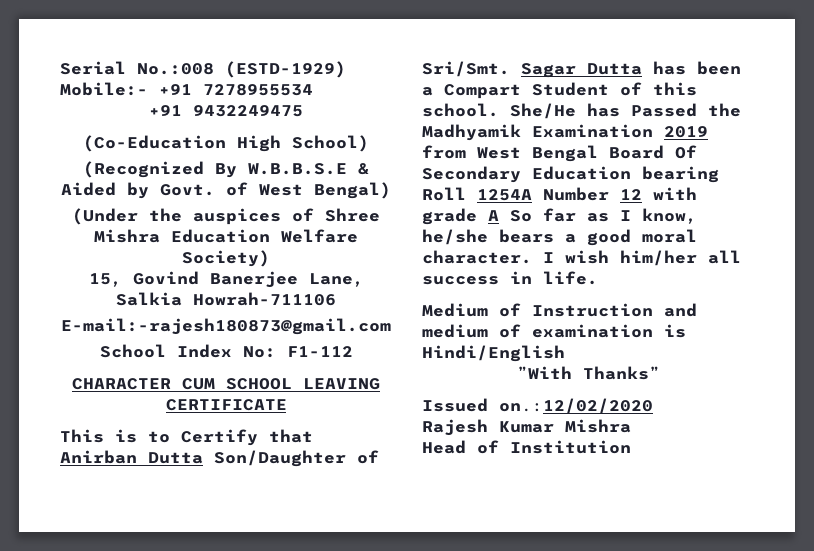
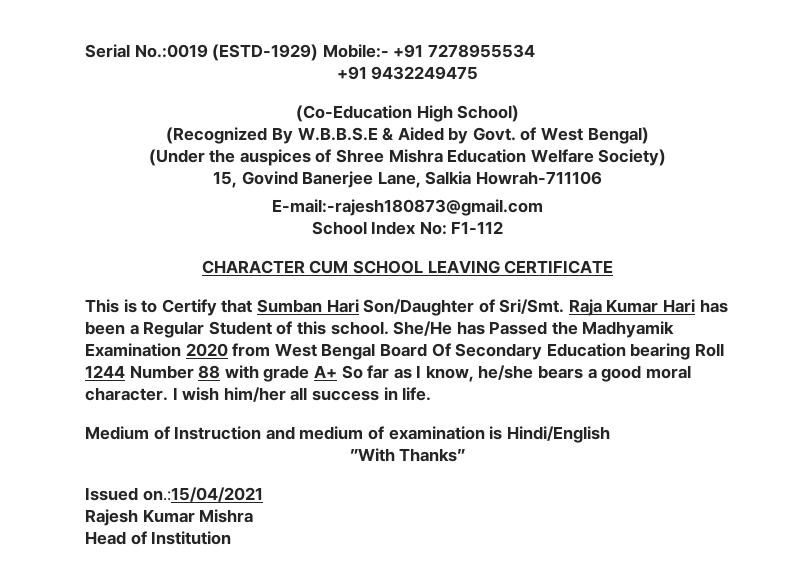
- Serial No.:008 (ESTD-1929) Mobile:- +91 7278955534
+ Serial No.:0019 (ESTD-1929) Mobile:- +91 7278955534
- This is to Certify that Anirban Dutta Son/Daughter of Sri/Smt.
+ This is to Certify that Sumban Hari Son/Daughter of Sri/Smt.
- Sagar Dutta has been a Compart Student of this school.
+ Raja Kumar Hari has been a Regular Student of this school.
- She/He has Passed the Madhyamik Examination 2019 from West Bengal Board Of Secondary Education bearing Roll 1254A Number 12 with grade A So far as I know, he/she bears a good moral character.
+ She/He has Passed the Madhyamik Examination 2020 from West Bengal Board Of Secondary Education bearing Roll 1244 Number 88 with grade A+ So far as I know, he/she bears a good moral character.
- Issued on.:12/02/2020
+ Issued on.:15/04/2021

